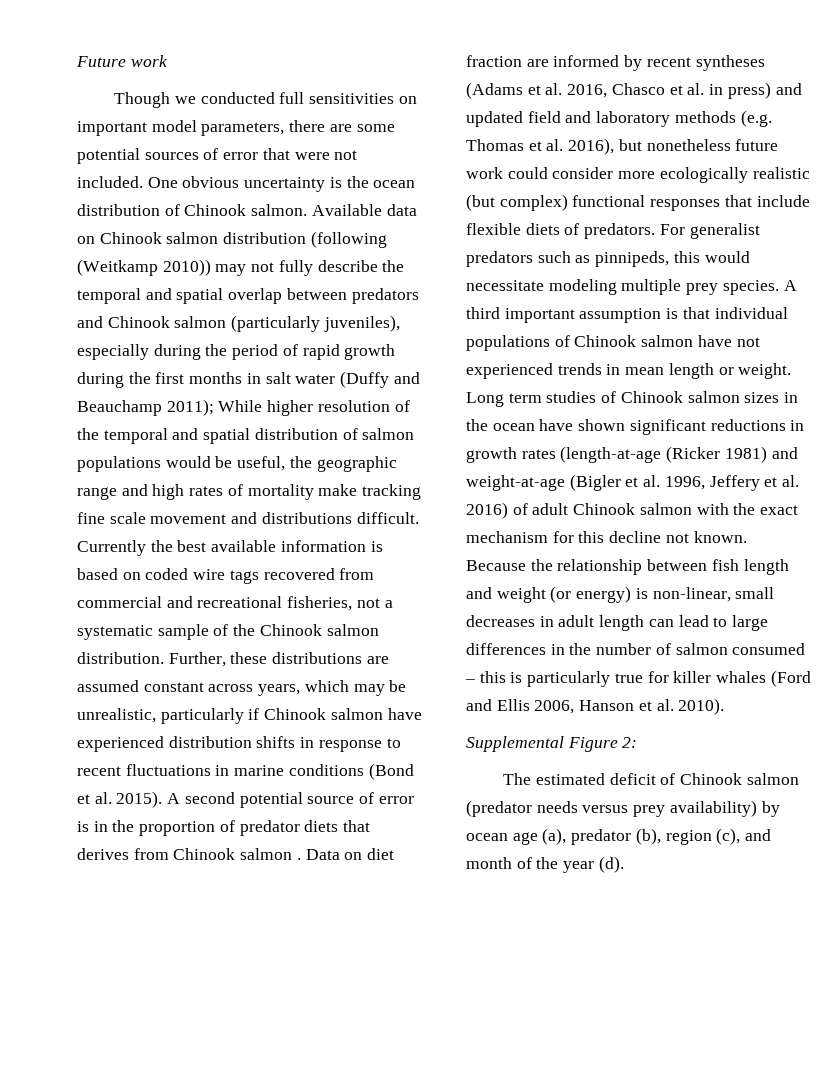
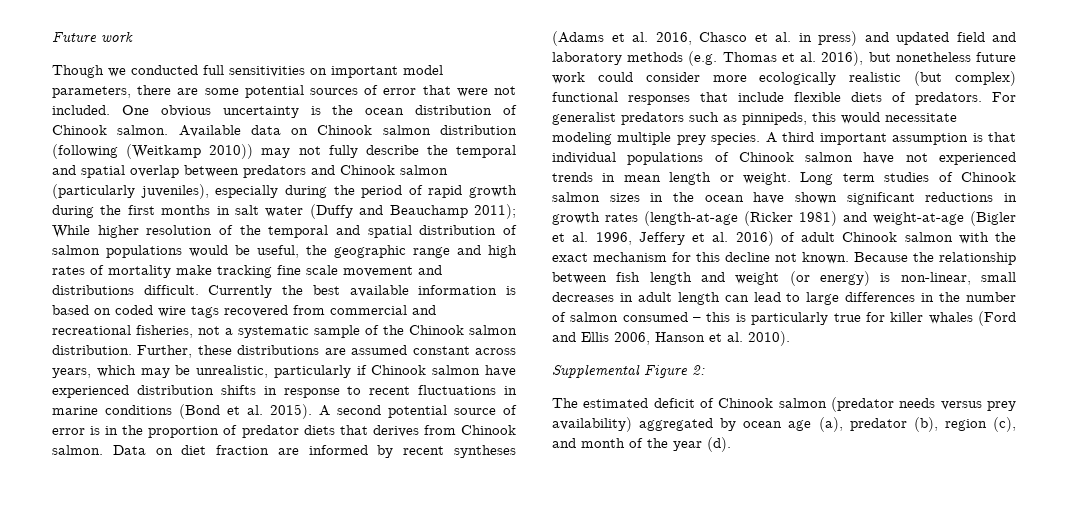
- A second potential source of error is in the proportion of predator diets that derives from Chinook salmon .
+ A second potential source of error is in the proportion of predator diets that derives from Chinook salmon.
- The estimated deficit of Chinook salmon (predator needs versus prey availability) by ocean age (a), predator (b), region (c), and month of the year (d).
+ The estimated deficit of Chinook salmon (predator needs versus prey availability) aggregated by ocean age (a), predator (b), region (c), and month of the year (d).

